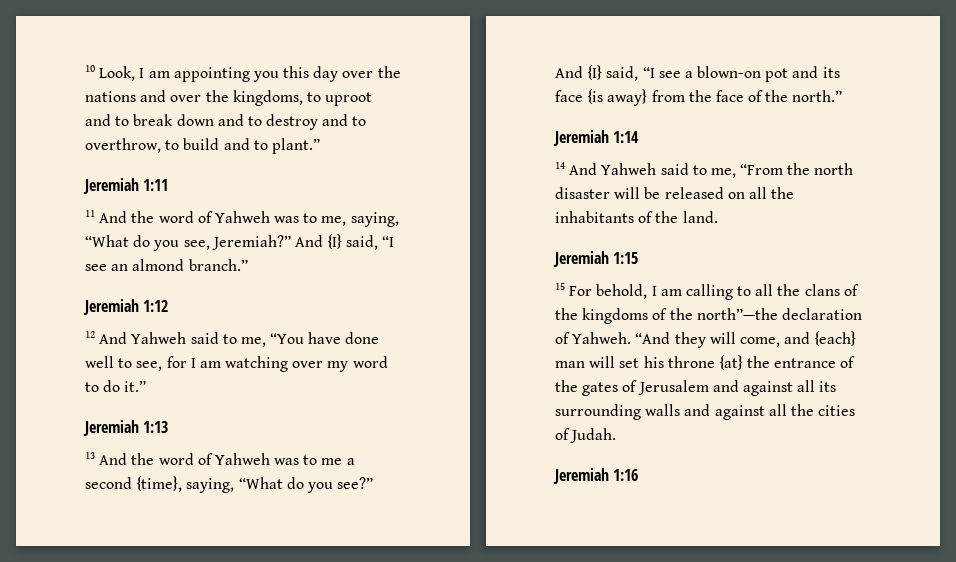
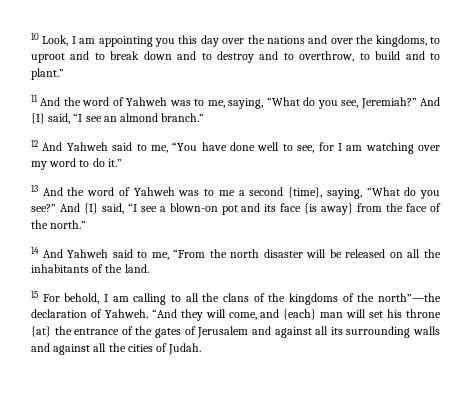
- Jeremiah 1:11
- Jeremiah 1:12
- Jeremiah 1:13
- Jeremiah 1:14
- Jeremiah 1:15
- Jeremiah 1:16

